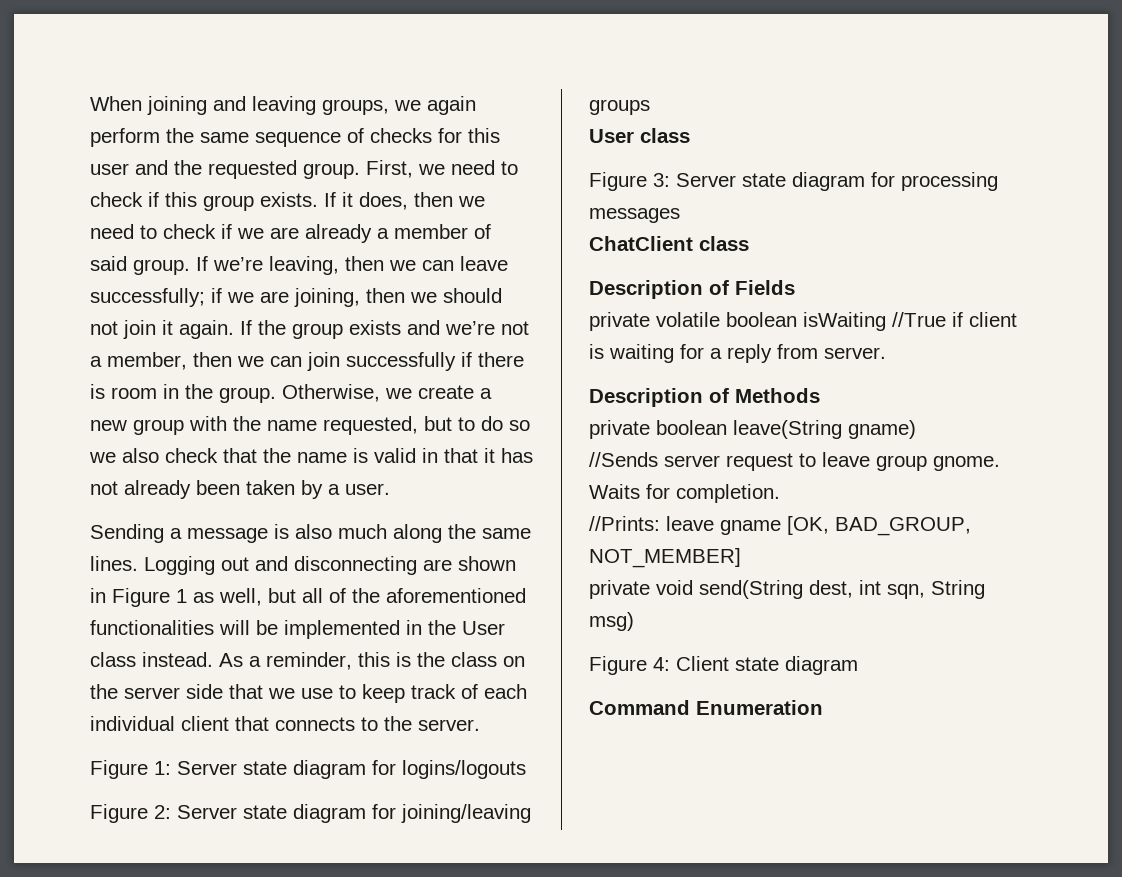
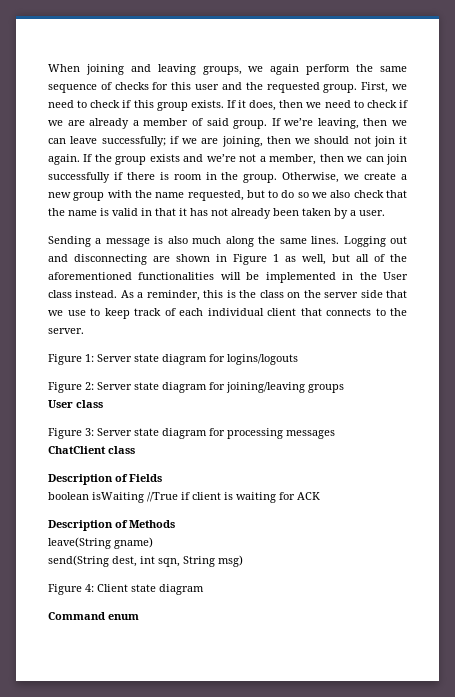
- private volatile boolean isWaiting //True if client is waiting for a reply from server.
+ boolean isWaiting //True if client is waiting for ACK
- private boolean leave(String gname)
+ leave(String gname)
- //Sends server request to leave group gnome. Waits for completion.
- //Prints: leave gname [OK, BAD_GROUP, NOT_MEMBER]
- private void send(String dest, int sqn, String msg)
+ send(String dest, int sqn, String msg)
- Command Enumeration
+ Command enum

